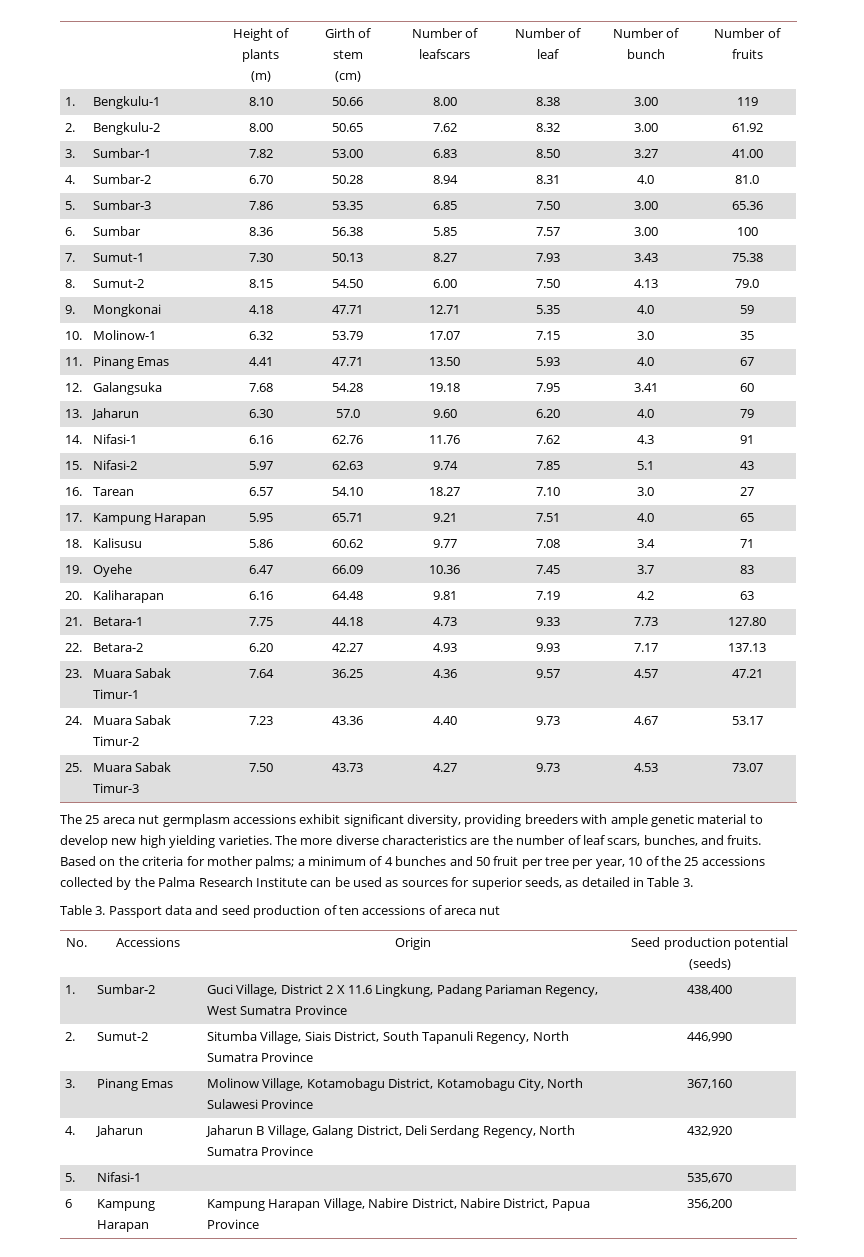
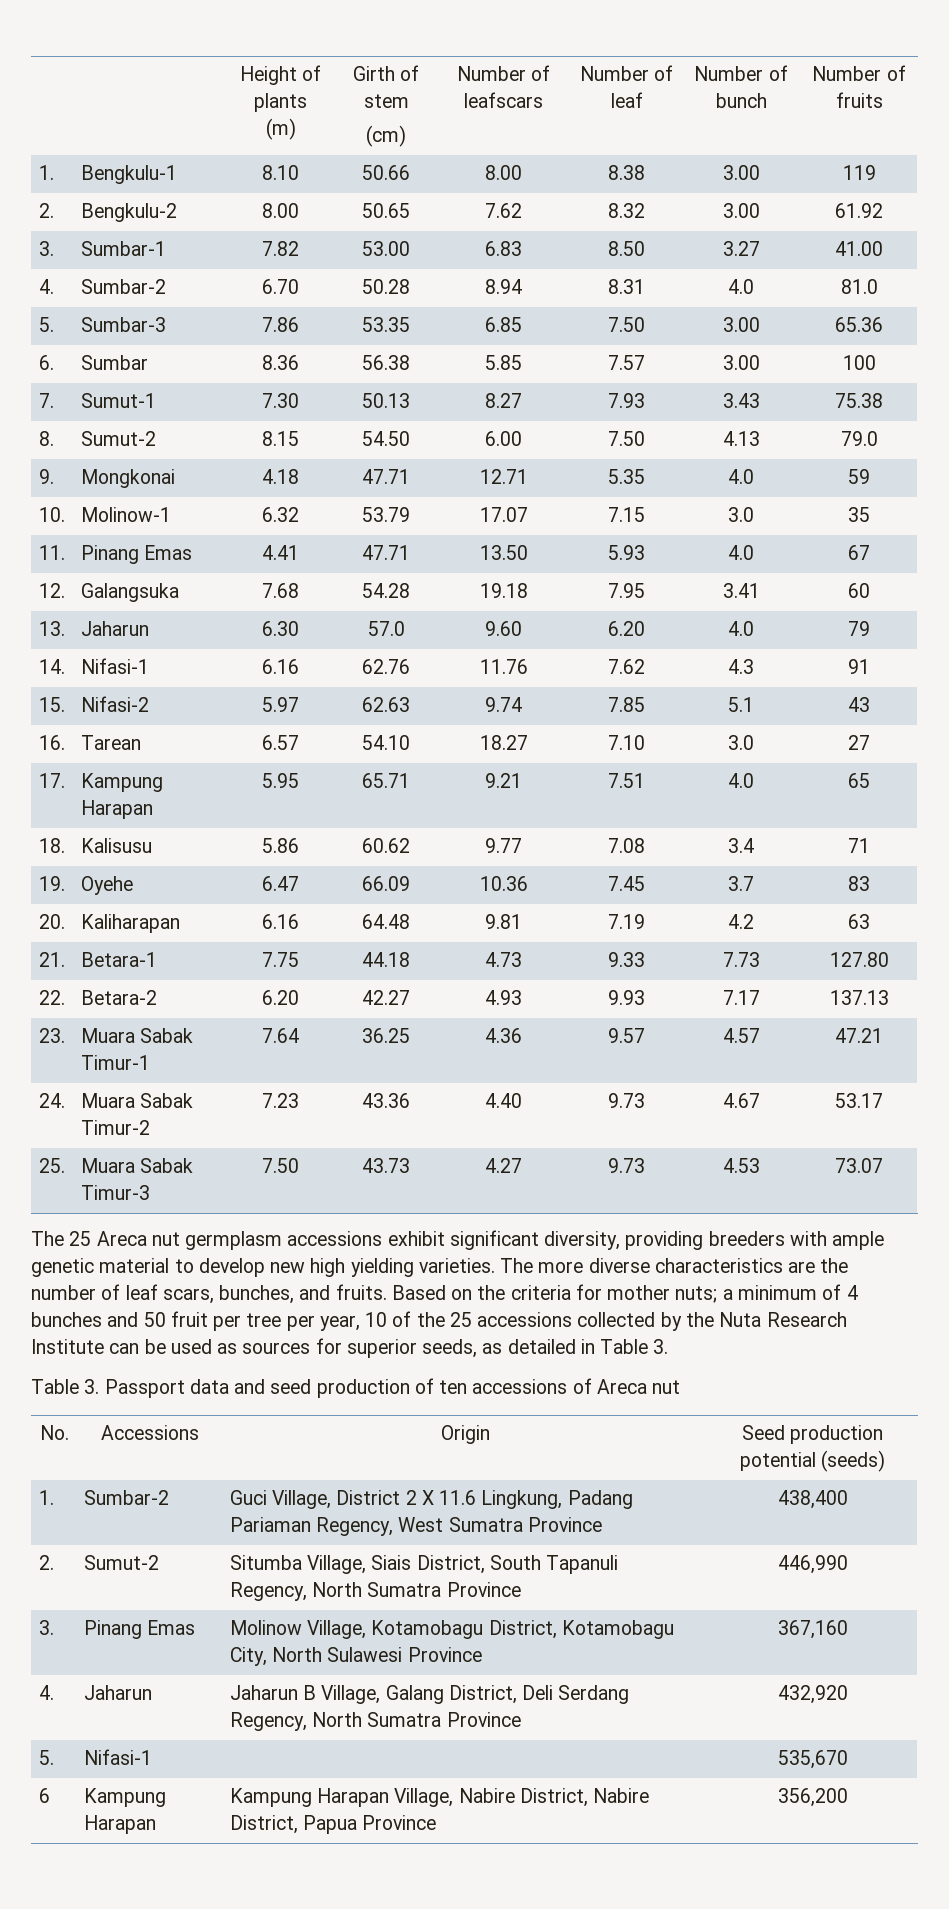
- The 25 areca nut germplasm accessions exhibit significant diversity, providing breeders with ample genetic material to develop new high yielding varieties.
+ The 25 Areca nut germplasm accessions exhibit significant diversity, providing breeders with ample genetic material to develop new high yielding varieties.
- Based on the criteria for mother palms; a minimum of 4 bunches and 50 fruit per tree per year, 10 of the 25 accessions collected by the Palma Research Institute can be used as sources for superior seeds, as detailed in Table 3.
+ Based on the criteria for mother nuts; a minimum of 4 bunches and 50 fruit per tree per year, 10 of the 25 accessions collected by the Nuta Research Institute can be used as sources for superior seeds, as detailed in Table 3.
- Table 3. Passport data and seed production of ten accessions of areca nut
+ Table 3. Passport data and seed production of ten accessions of Areca nut

